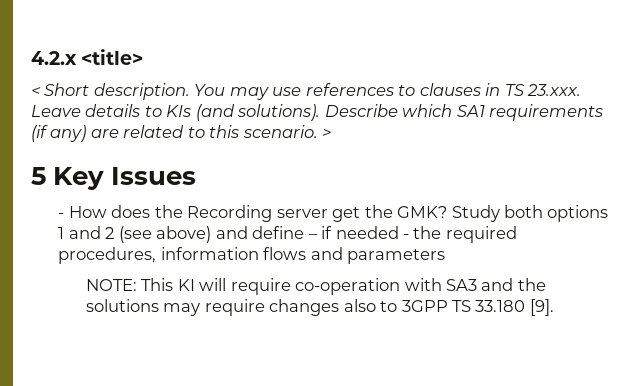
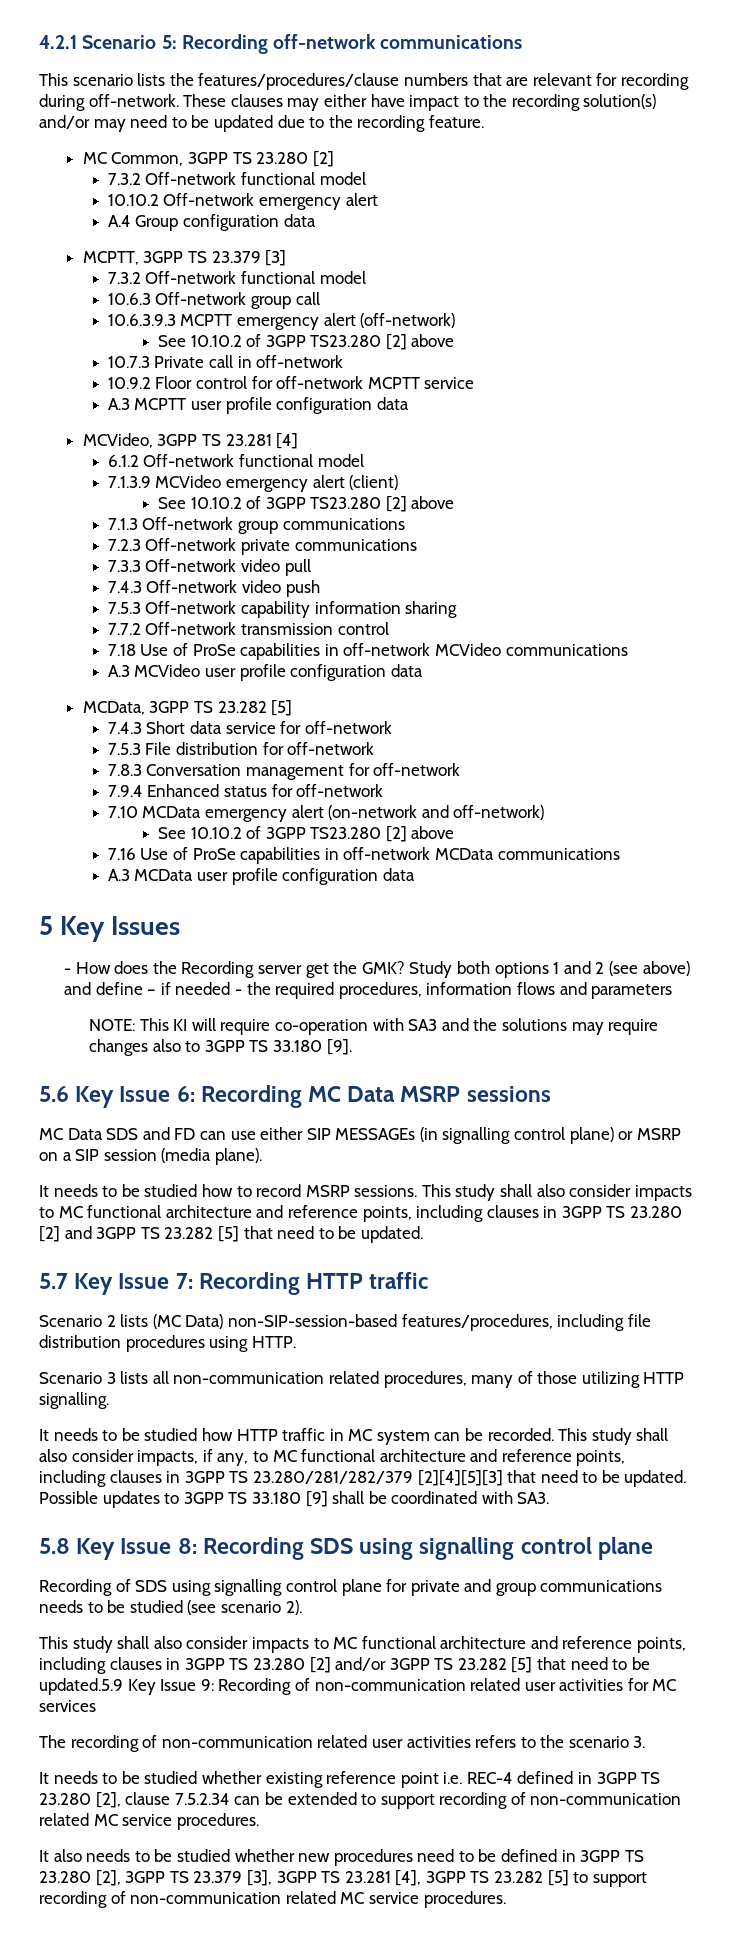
- 4.2.x <title>
- < Short description. You may use references to clauses in TS 23.xxx. Leave details to KIs (and solutions). Describe which SA1 requirements (if any) are related to this scenario. >
+ 4.2.1 Scenario 5: Recording off-network communications
+ This scenario lists the features/procedures/clause numbers that are relevant for recording during off-network. These clauses may either have impact to the recording solution(s) and/or may need to be updated due to the recording feature.
+ MC Common, 3GPP TS 23.280 [2]
+ 7.3.2 Off-network functional model
+ 10.10.2 Off-network emergency alert
+ A.4 Group configuration data
+ MCPTT, 3GPP TS 23.379 [3]
+ 7.3.2 Off-network functional model
+ 10.6.3 Off-network group call
+ 10.6.3.9.3 MCPTT emergency alert (off-network)
+ See 10.10.2 of 3GPP TS23.280 [2] above
+ 10.7.3 Private call in off-network
+ 10.9.2 Floor control for off-network MCPTT service
+ A.3 MCPTT user profile configuration data
+ MCVideo, 3GPP TS 23.281 [4]
+ 6.1.2 Off-network functional model
+ 7.1.3.9 MCVideo emergency alert (client)
+ See 10.10.2 of 3GPP TS23.280 [2] above
+ 7.1.3 Off-network group communications
+ 7.2.3 Off-network private communications
+ 7.3.3 Off-network video pull
+ 7.4.3 Off-network video push
+ 7.5.3 Off-network capability information sharing
+ 7.7.2 Off-network transmission control
+ 7.18 Use of ProSe capabilities in off-network MCVideo communications
+ A.3 MCVideo user profile configuration data
+ MCData, 3GPP TS 23.282 [5]
+ 7.4.3 Short data service for off-network
+ 7.5.3 File distribution for off-network
+ 7.8.3 Conversation management for off-network
+ 7.9.4 Enhanced status for off-network
+ 7.10 MCData emergency alert (on-network and off-network)
+ See 10.10.2 of 3GPP TS23.280 [2] above
+ 7.16 Use of ProSe capabilities in off-network MCData communications
+ A.3 MCData user profile configuration data
+ 5.6 Key Issue 6: Recording MC Data MSRP sessions
+ MC Data SDS and FD can use either SIP MESSAGEs (in signalling control plane) or MSRP on a SIP session (media plane).
+ It needs to be studied how to record MSRP sessions. This study shall also consider impacts to MC functional architecture and reference points, including clauses in 3GPP TS 23.280 [2] and 3GPP TS 23.282 [5] that need to be updated.
+ 5.7 Key Issue 7: Recording HTTP traffic
+ Scenario 2 lists (MC Data) non-SIP-session-based features/procedures, including file distribution procedures using HTTP.
+ Scenario 3 lists all non-communication related procedures, many of those utilizing HTTP signalling.
+ It needs to be studied how HTTP traffic in MC system can be recorded. This study shall also consider impacts, if any, to MC functional architecture and reference points, including clauses in 3GPP TS 23.280/281/282/379 [2][4][5][3] that need to be updated. Possible updates to 3GPP TS 33.180 [9] shall be coordinated with SA3.
+ 5.8 Key Issue 8: Recording SDS using signalling control plane
+ Recording of SDS using signalling control plane for private and group communications needs to be studied (see scenario 2).
+ This study shall also consider impacts to MC functional architecture and reference points, including clauses in 3GPP TS 23.280 [2] and/or 3GPP TS 23.282 [5] that need to be updated.5.9 Key Issue 9: Recording of non-communication related user activities for MC services
+ The recording of non-communication related user activities refers to the scenario 3.
+ It needs to be studied whether existing reference point i.e. REC-4 defined in 3GPP TS 23.280 [2], clause 7.5.2.34 can be extended to support recording of non-communication related MC service procedures.
+ It also needs to be studied whether new procedures need to be defined in 3GPP TS 23.280 [2], 3GPP TS 23.379 [3], 3GPP TS 23.281 [4], 3GPP TS 23.282 [5] to support recording of non-communication related MC service procedures.

